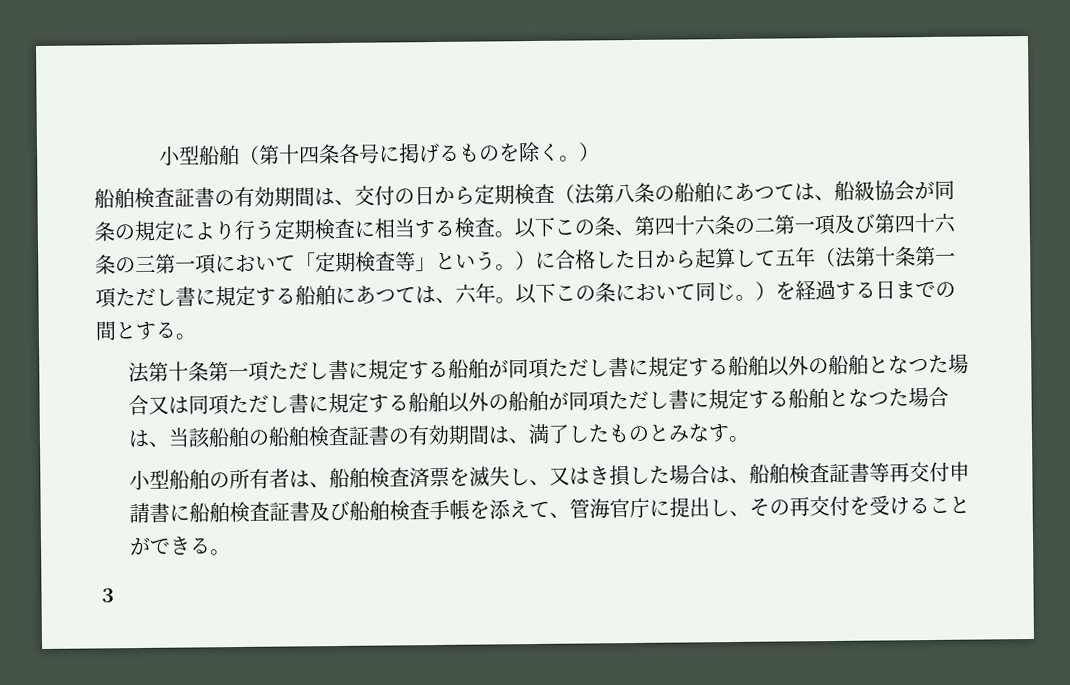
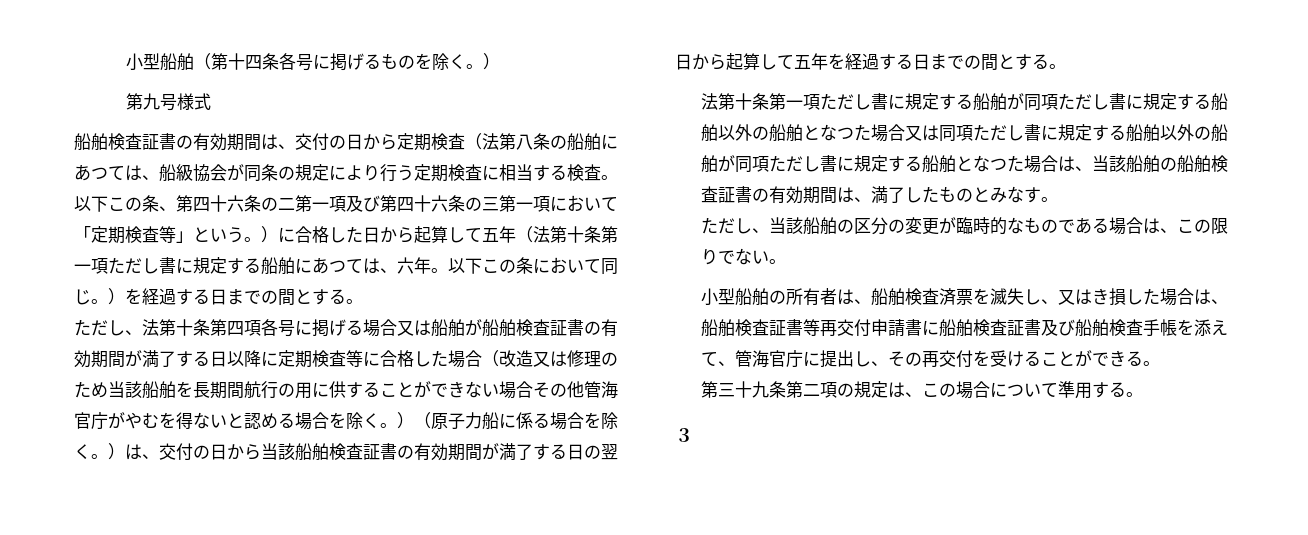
+ 第九号様式
+ ただし、法第十条第四項各号に掲げる場合又は船舶が船舶検査証書の有効期間が満了する日以降に定期検査等に合格した場合（改造又は修理のため当該船舶を長期間航行の用に供することができない場合その他管海官庁がやむを得ないと認める場合を除く。）（原子力船に係る場合を除く。）は、交付の日から当該船舶検査証書の有効期間が満了する日の翌日から起算して五年を経過する日までの間とする。
+ ただし、当該船舶の区分の変更が臨時的なものである場合は、この限りでない。
+ 第三十九条第二項の規定は、この場合について準用する。

